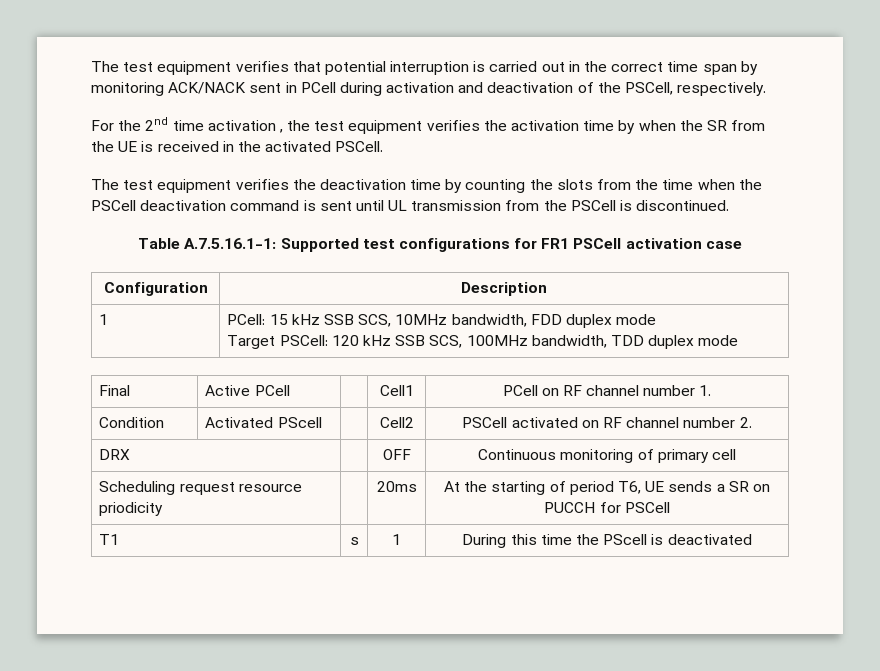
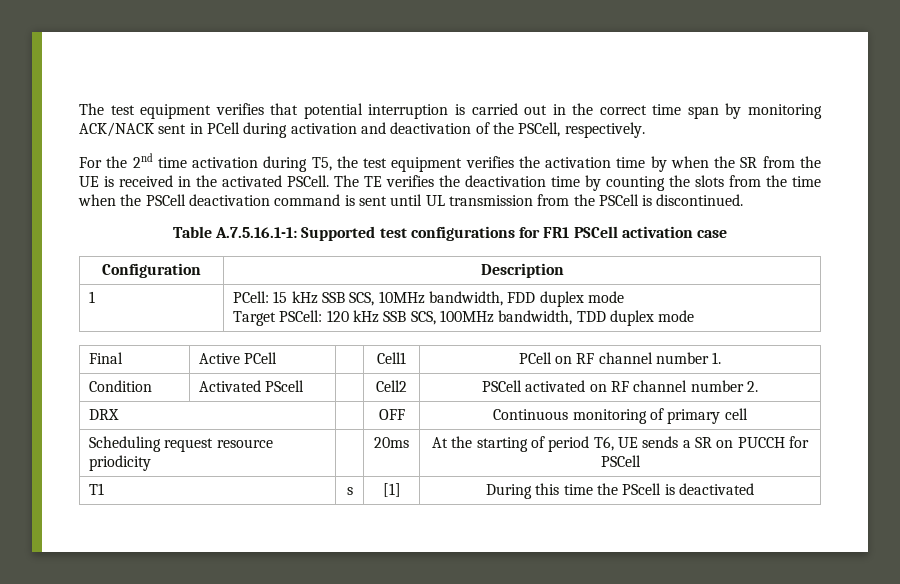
- For the 2nd time activation , the test equipment verifies the activation time by when the SR from the UE is received in the activated PSCell.
- The test equipment verifies the deactivation time by counting the slots from the time when the PSCell deactivation command is sent until UL transmission from the PSCell is discontinued.
+ For the 2nd time activation during T5, the test equipment verifies the activation time by when the SR from the UE is received in the activated PSCell. The TE verifies the deactivation time by counting the slots from the time when the PSCell deactivation command is sent until UL transmission from the PSCell is discontinued.
- T1 | s | 1 | During this time the PScell is deactivated
+ T1 | s | [1] | During this time the PScell is deactivated

